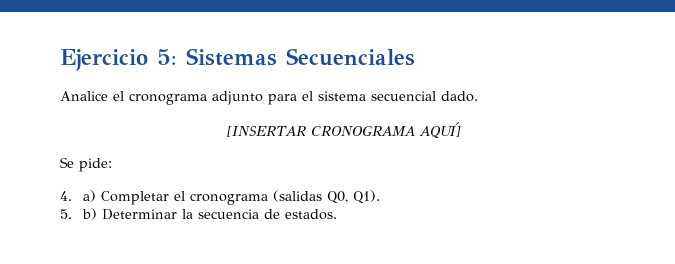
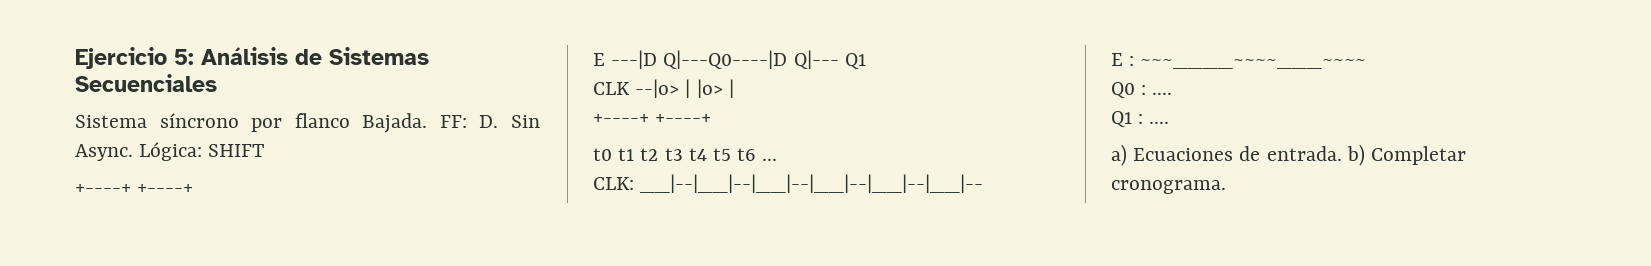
- Ejercicio 5: Sistemas Secuenciales
+ Ejercicio 5: Análisis de Sistemas Secuenciales
- Analice el cronograma adjunto para el sistema secuencial dado.
- [INSERTAR CRONOGRAMA AQUÍ]
- Se pide:
- 4. a) Completar el cronograma (salidas Q0, Q1).
- 5. b) Determinar la secuencia de estados.
+ Sistema síncrono por flanco Bajada. FF: D. Sin Async. Lógica: SHIFT
+ +----+ +----+
+ E ---|D Q|---Q0----|D Q|--- Q1
+ CLK --|o> | |o> |
+ +----+ +----+
+ t0 t1 t2 t3 t4 t5 t6 ...
+ CLK: __|--|__|--|__|--|__|--|__|--|__|--
+ E : ~~~____~~~~___~~~~
+ Q0 : ....
+ Q1 : ....
+ a) Ecuaciones de entrada. b) Completar cronograma.

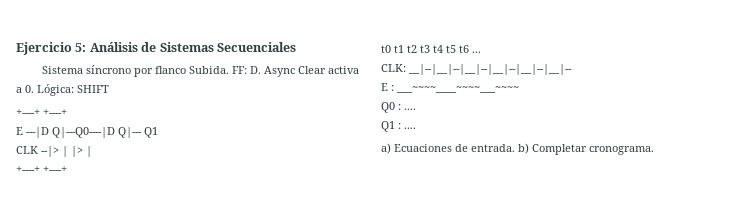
- Sistema síncrono por flanco Bajada.
+ Sistema síncrono por flanco Subida.
- FF: D. Sin Async. Lógica: SHIFT
+ FF: D. Async Clear activa a 0. Lógica: SHIFT
- CLK --|o> | |o> |
+ CLK --|> | |> |
- E : ~~~____~~~~___~~~~
+ E : ___~~~~____~~~~___~~~~

